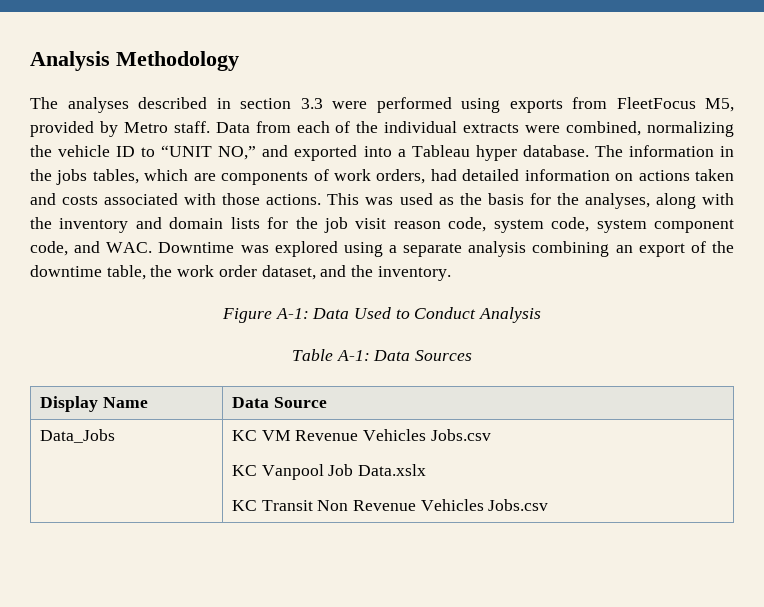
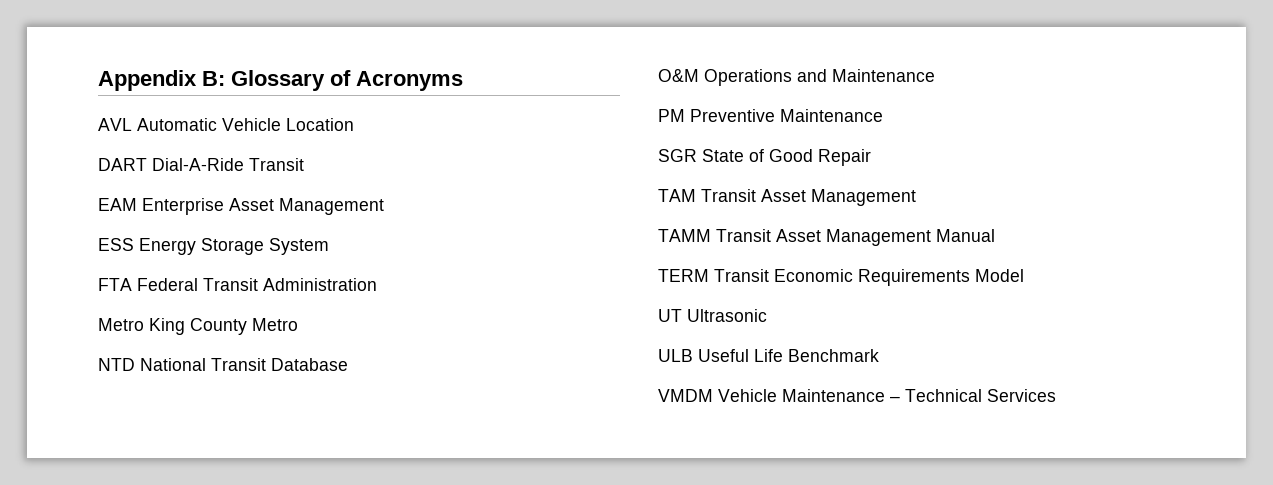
- Analysis Methodology
- The analyses described in section 3.3 were performed using exports from FleetFocus M5, provided by Metro staff. Data from each of the individual extracts were combined, normalizing the vehicle ID to “UNIT NO,” and exported into a Tableau hyper database. The information in the jobs tables, which are components of work orders, had detailed information on actions taken and costs associated with those actions. This was used as the basis for the analyses, along with the inventory and domain lists for the job visit reason code, system code, system component code, and WAC. Downtime was explored using a separate analysis combining an export of the downtime table, the work order dataset, and the inventory.
- Figure A-1: Data Used to Conduct Analysis
- Table A-1: Data Sources
- Display Name | Data Source
- Data_Jobs | KC VM Revenue Vehicles Jobs.csv
- KC Vanpool Job Data.xslx
- KC Transit Non Revenue Vehicles Jobs.csv
+ Appendix B: Glossary of Acronyms
+ AVL Automatic Vehicle Location
+ DART Dial-A-Ride Transit
+ EAM Enterprise Asset Management
+ ESS Energy Storage System
+ FTA Federal Transit Administration
+ Metro King County Metro
+ NTD National Transit Database
+ O&M Operations and Maintenance
+ PM Preventive Maintenance
+ SGR State of Good Repair
+ TAM Transit Asset Management
+ TAMM Transit Asset Management Manual
+ TERM Transit Economic Requirements Model
+ UT Ultrasonic
+ ULB Useful Life Benchmark
+ VMDM Vehicle Maintenance – Technical Services

